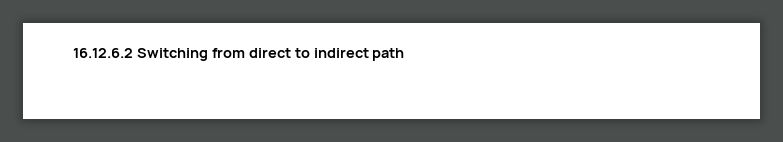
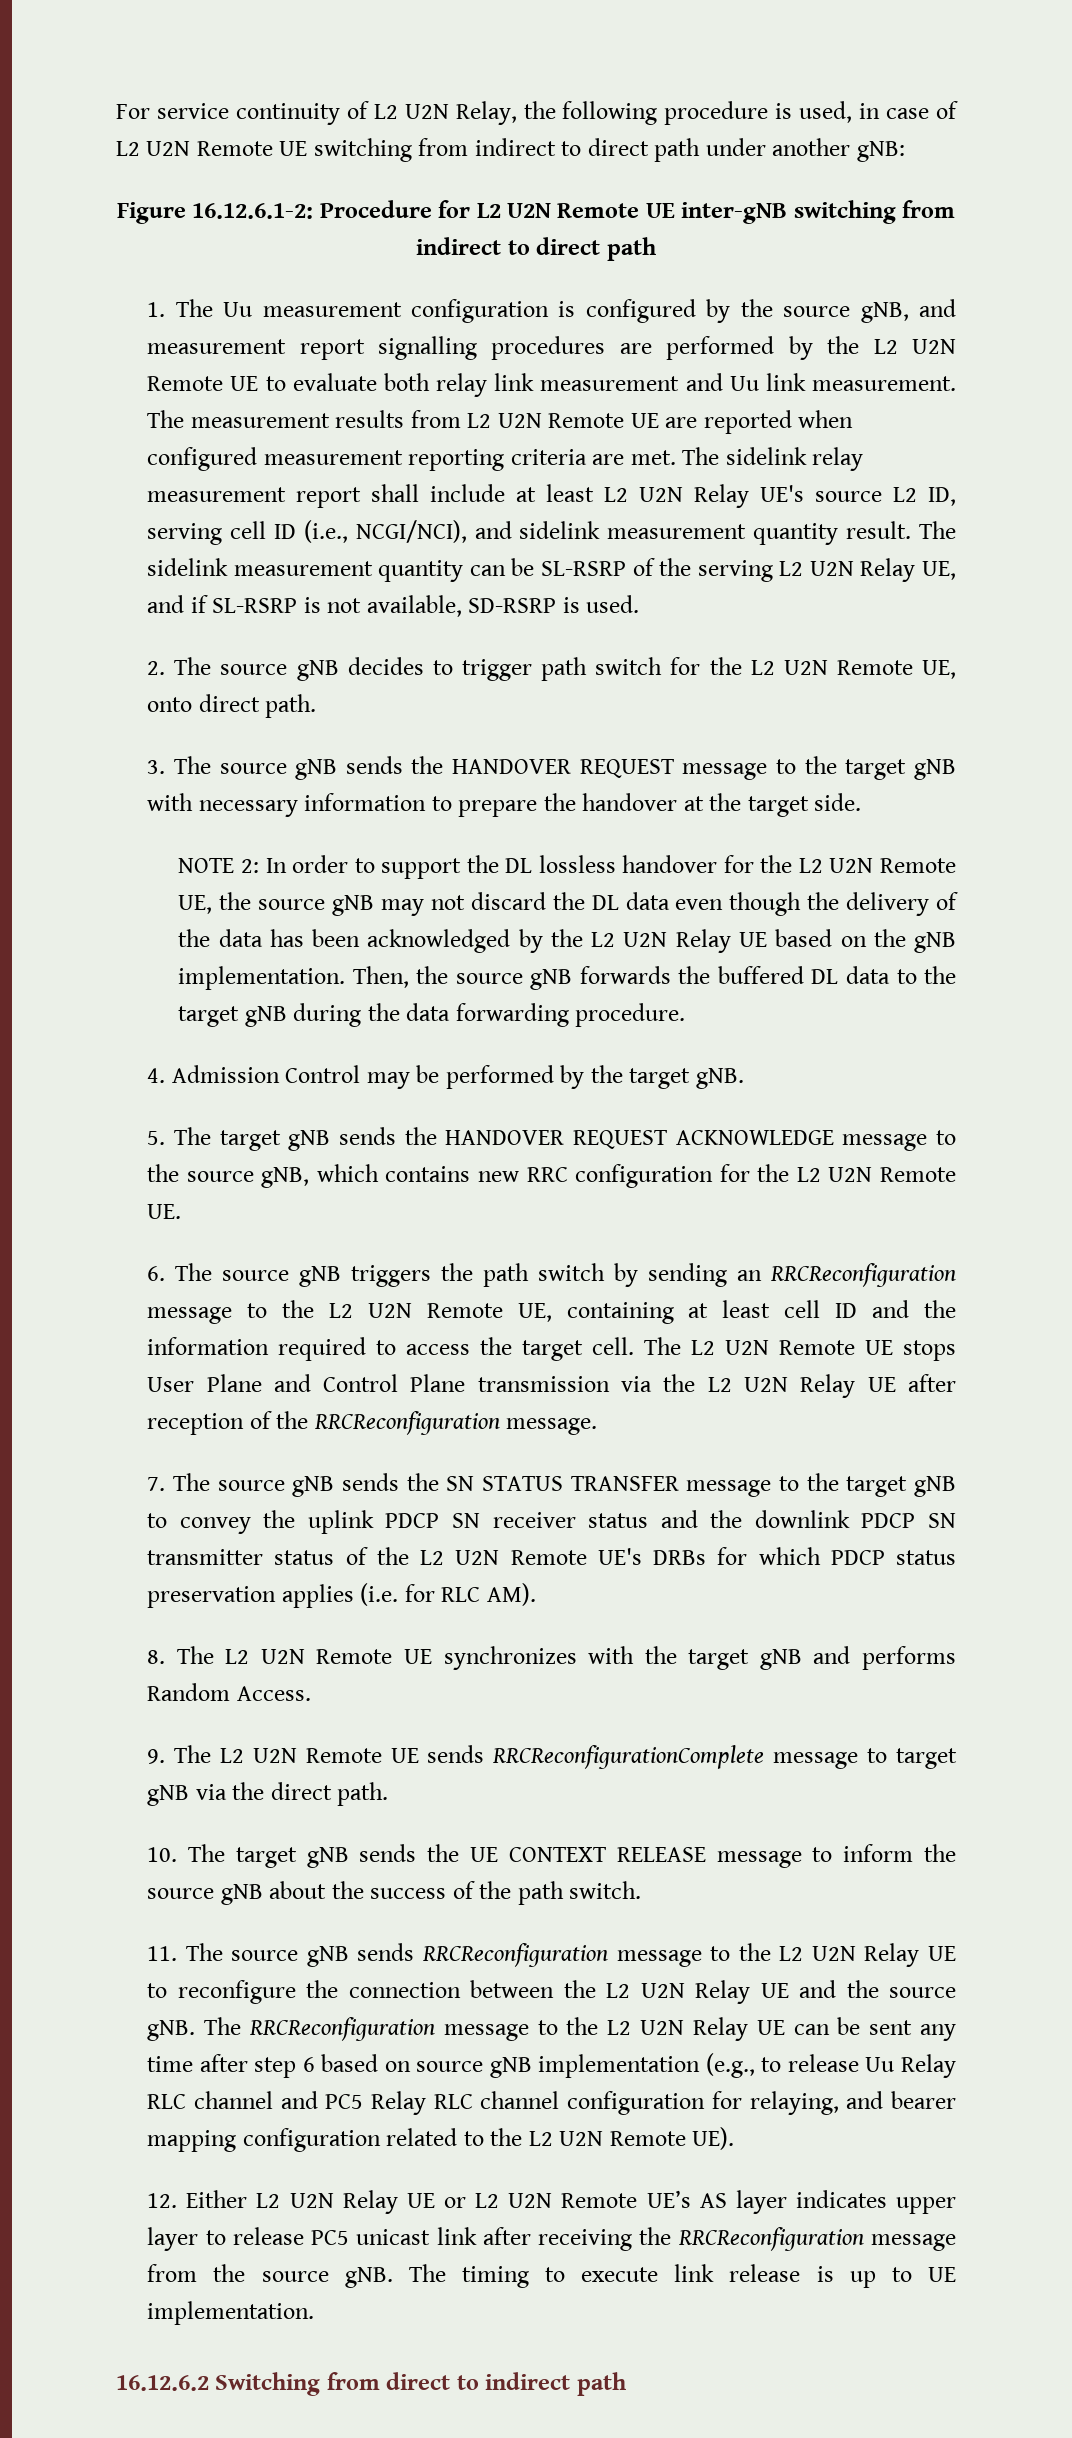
+ For service continuity of L2 U2N Relay, the following procedure is used, in case of L2 U2N Remote UE switching from indirect to direct path under another gNB:
+ Figure 16.12.6.1-2: Procedure for L2 U2N Remote UE inter-gNB switching from indirect to direct path
+ 1. The Uu measurement configuration is configured by the source gNB, and measurement report signalling procedures are performed by the L2 U2N Remote UE to evaluate both relay link measurement and Uu link measurement. The measurement results from L2 U2N Remote UE are reported when configured measurement reporting criteria are met. The sidelink relay measurement report shall include at least L2 U2N Relay UE's source L2 ID, serving cell ID (i.e., NCGI/NCI), and sidelink measurement quantity result. The sidelink measurement quantity can be SL-RSRP of the serving L2 U2N Relay UE, and if SL-RSRP is not available, SD-RSRP is used.
+ 2. The source gNB decides to trigger path switch for the L2 U2N Remote UE, onto direct path.
+ 3. The source gNB sends the HANDOVER REQUEST message to the target gNB with necessary information to prepare the handover at the target side.
+ NOTE 2: In order to support the DL lossless handover for the L2 U2N Remote UE, the source gNB may not discard the DL data even though the delivery of the data has been acknowledged by the L2 U2N Relay UE based on the gNB implementation. Then, the source gNB forwards the buffered DL data to the target gNB during the data forwarding procedure.
+ 4. Admission Control may be performed by the target gNB.
+ 5. The target gNB sends the HANDOVER REQUEST ACKNOWLEDGE message to the source gNB, which contains new RRC configuration for the L2 U2N Remote UE.
+ 6. The source gNB triggers the path switch by sending an RRCReconfiguration message to the L2 U2N Remote UE, containing at least cell ID and the information required to access the target cell. The L2 U2N Remote UE stops User Plane and Control Plane transmission via the L2 U2N Relay UE after reception of the RRCReconfiguration message.
+ 7. The source gNB sends the SN STATUS TRANSFER message to the target gNB to convey the uplink PDCP SN receiver status and the downlink PDCP SN transmitter status of the L2 U2N Remote UE's DRBs for which PDCP status preservation applies (i.e. for RLC AM).
+ 8. The L2 U2N Remote UE synchronizes with the target gNB and performs Random Access.
+ 9. The L2 U2N Remote UE sends RRCReconfigurationComplete message to target gNB via the direct path.
+ 10. The target gNB sends the UE CONTEXT RELEASE message to inform the source gNB about the success of the path switch.
+ 11. The source gNB sends RRCReconfiguration message to the L2 U2N Relay UE to reconfigure the connection between the L2 U2N Relay UE and the source gNB. The RRCReconfiguration message to the L2 U2N Relay UE can be sent any time after step 6 based on source gNB implementation (e.g., to release Uu Relay RLC channel and PC5 Relay RLC channel configuration for relaying, and bearer mapping configuration related to the L2 U2N Remote UE).
+ 12. Either L2 U2N Relay UE or L2 U2N Remote UE’s AS layer indicates upper layer to release PC5 unicast link after receiving the RRCReconfiguration message from the source gNB. The timing to execute link release is up to UE implementation.

